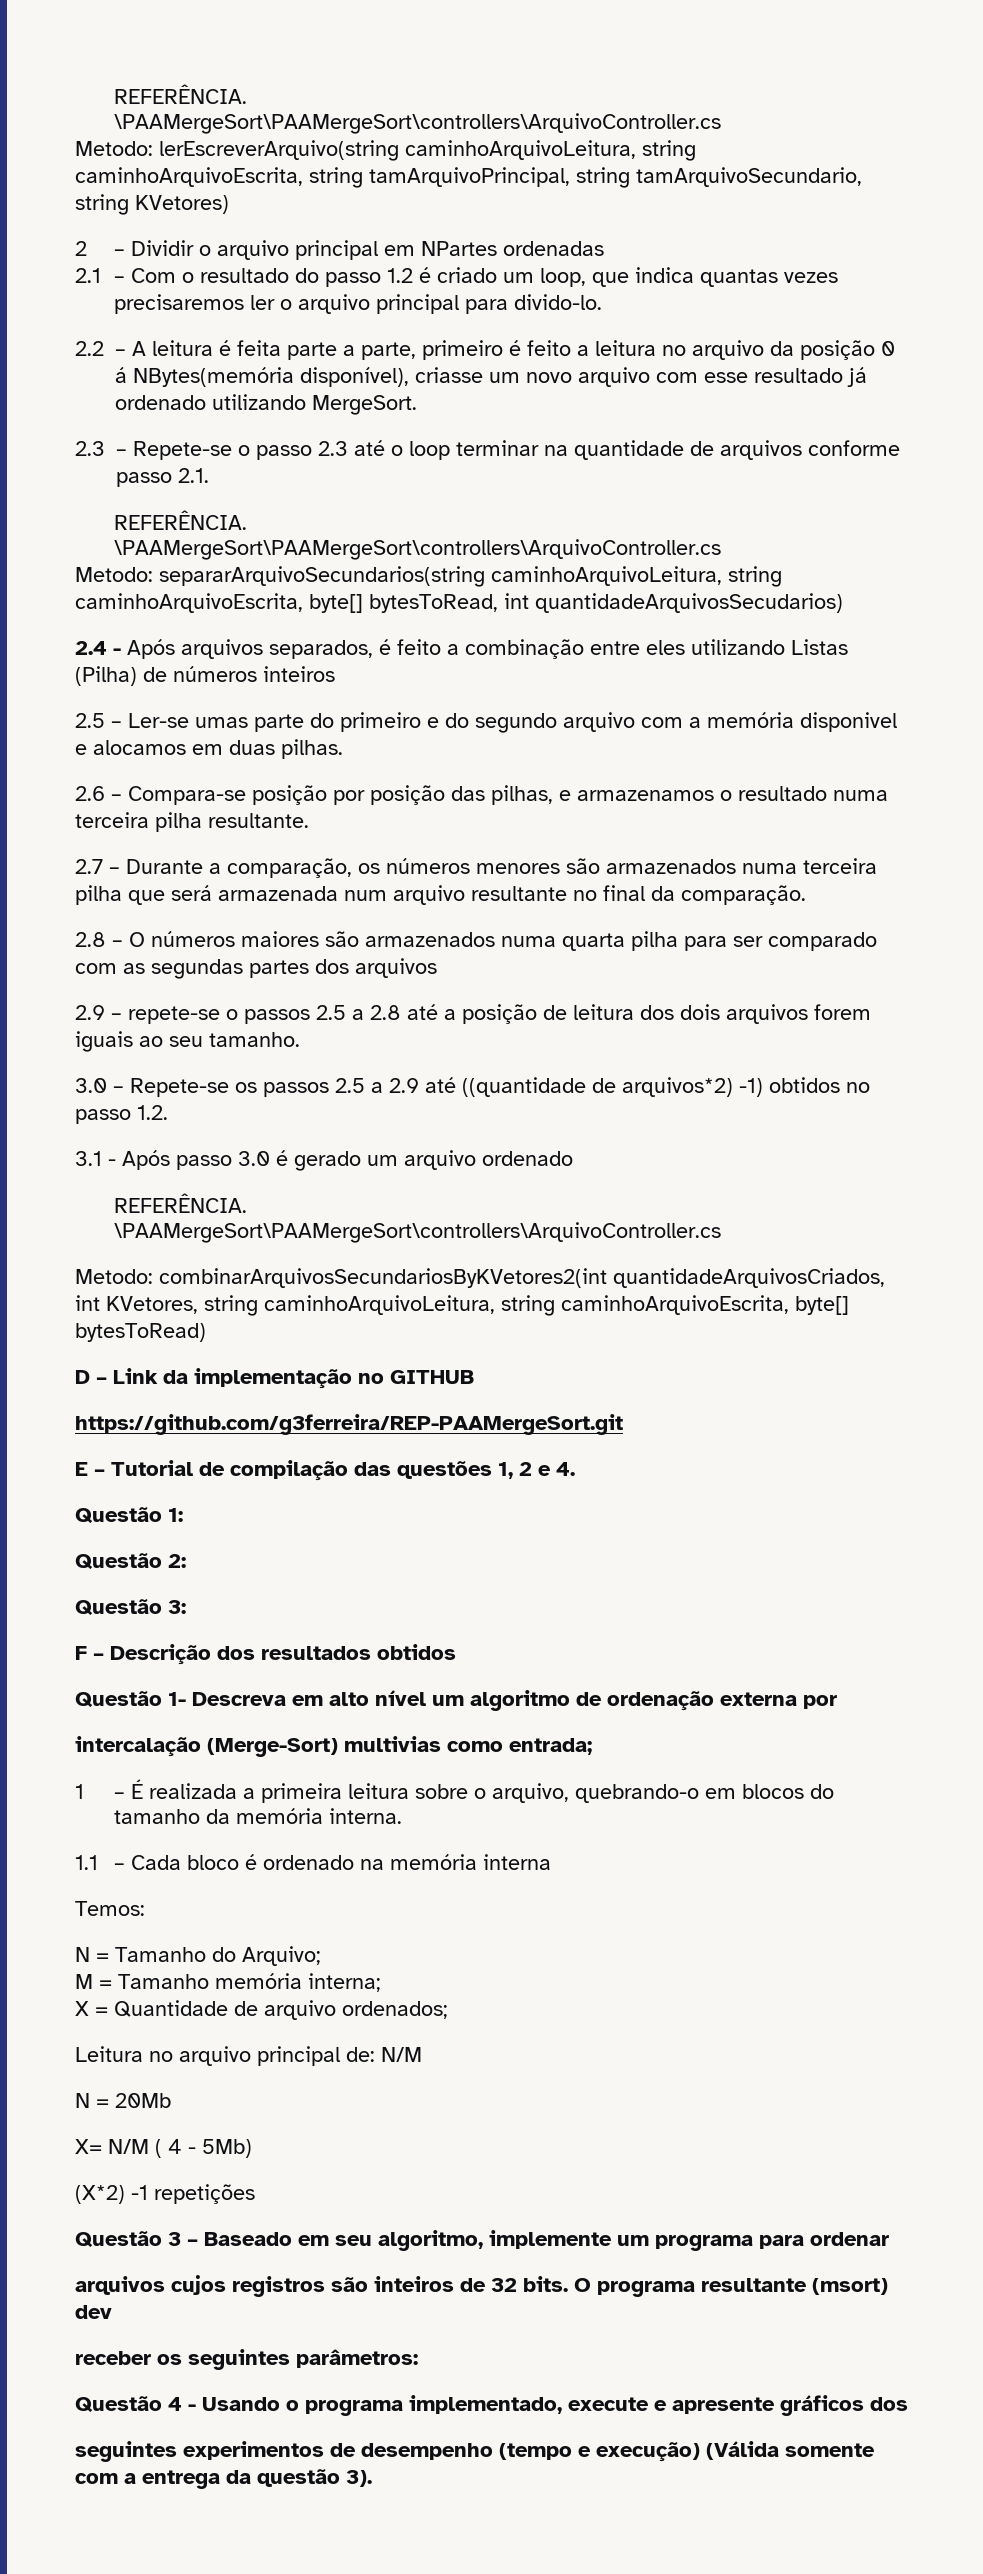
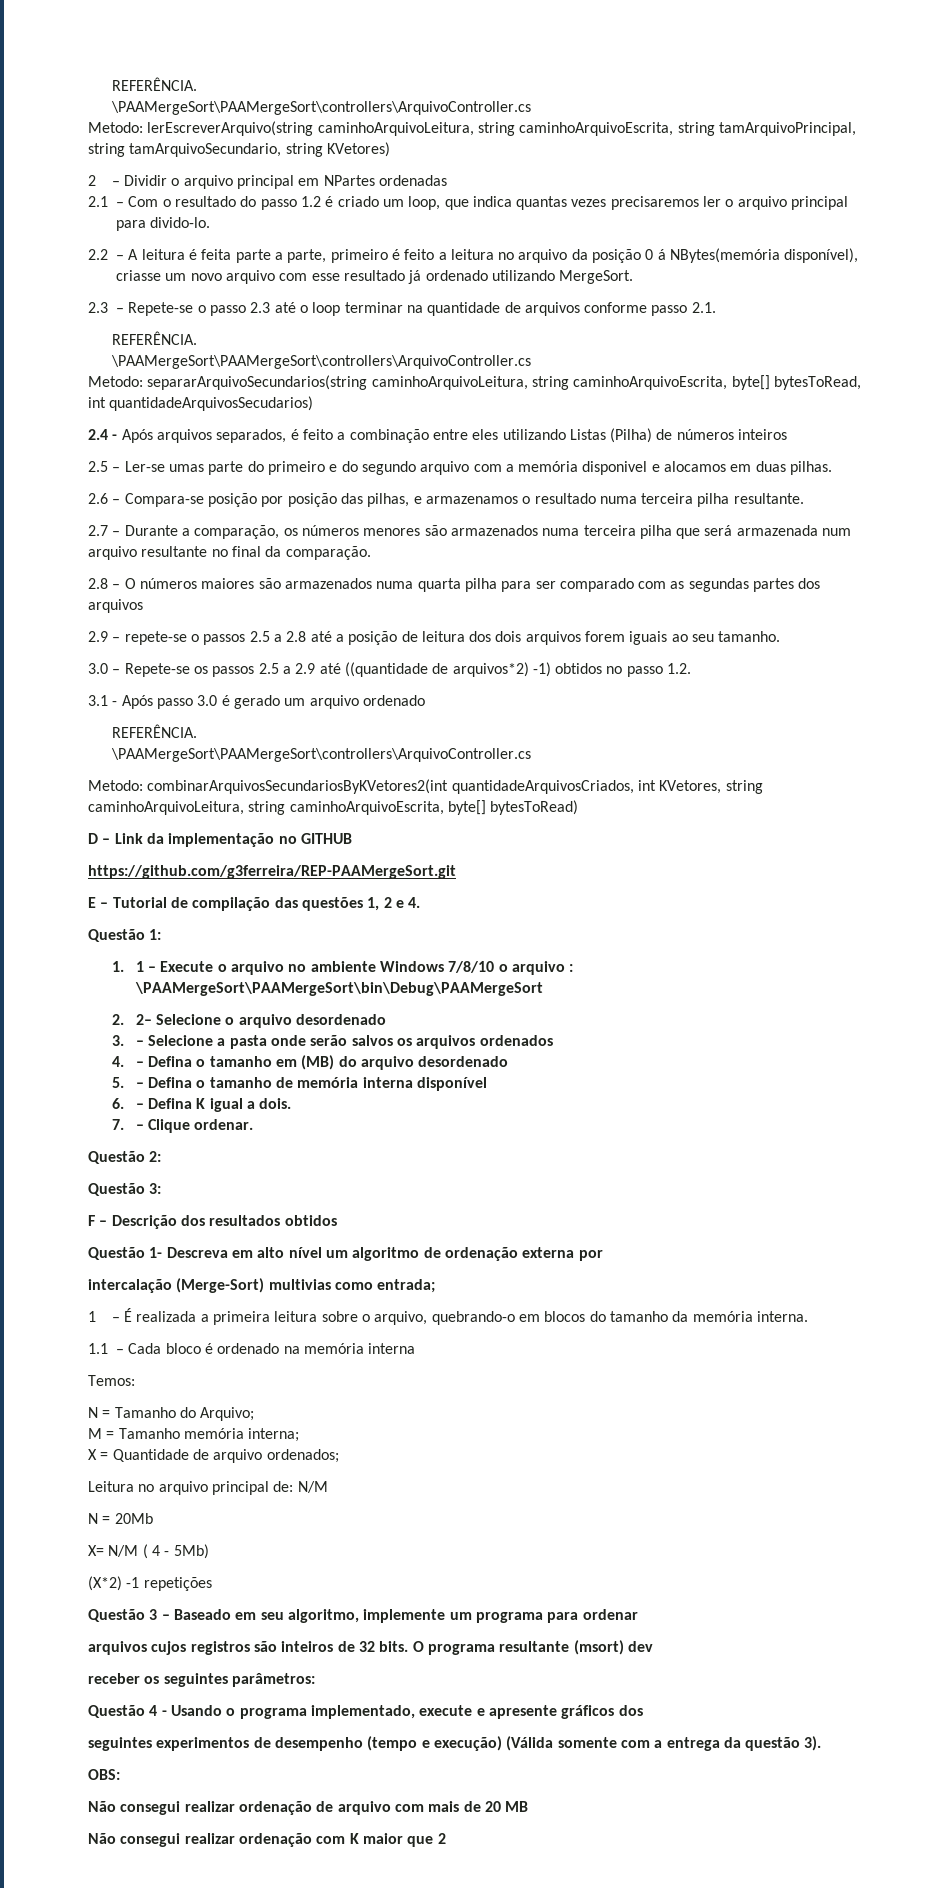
+ 1. 1 – Execute o arquivo no ambiente Windows 7/8/10 o arquivo : \PAAMergeSort\PAAMergeSort\bin\Debug\PAAMergeSort
+ 2. 2– Selecione o arquivo desordenado
+ 3. – Selecione a pasta onde serão salvos os arquivos ordenados
+ 4. – Defina o tamanho em (MB) do arquivo desordenado
+ 5. – Defina o tamanho de memória interna disponível
+ 6. – Defina K igual a dois.
+ 7. – Clique ordenar.
+ OBS:
+ Não consegui realizar ordenação de arquivo com mais de 20 MB
+ Não consegui realizar ordenação com K maior que 2

